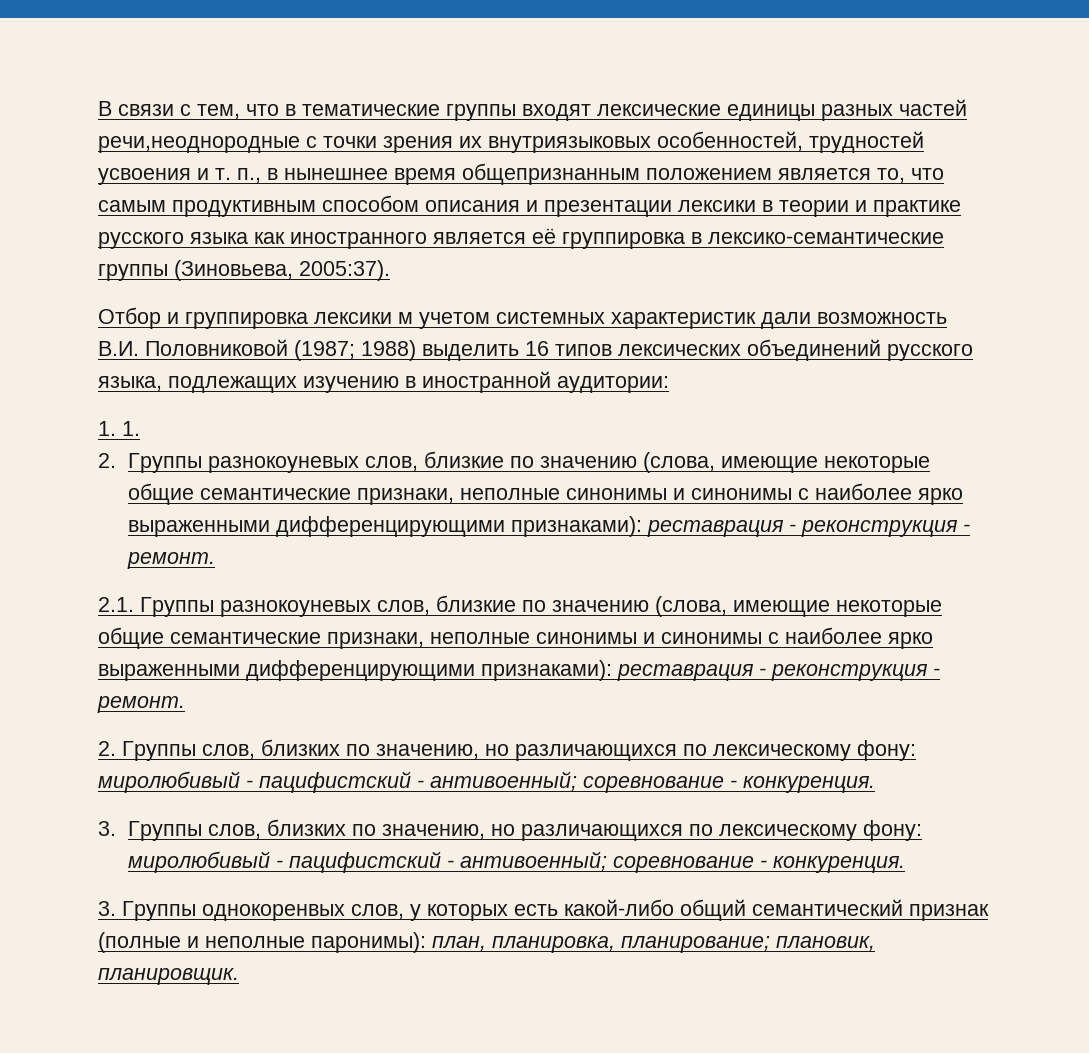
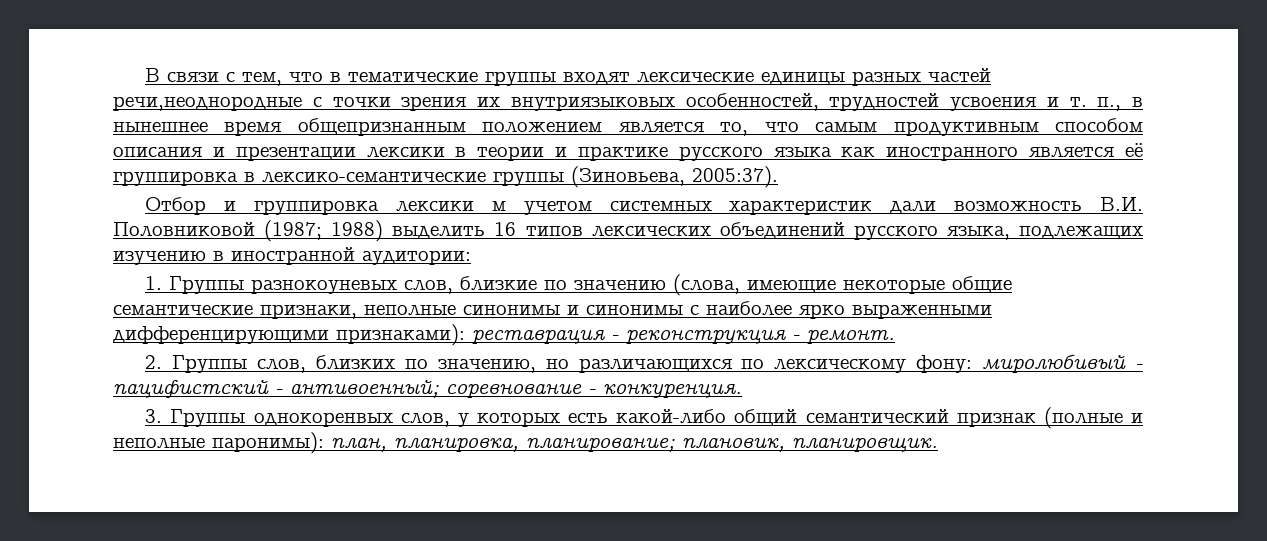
- 1. 1.
- 2. Группы разнокоуневых слов, близкие по значению (слова, имеющие некоторые общие семантические признаки, неполные синонимы и синонимы с наиболее ярко выраженными дифференцирующими признаками): реставрация - реконструкция - ремонт.
- 2.1. Группы разнокоуневых слов, близкие по значению (слова, имеющие некоторые общие семантические признаки, неполные синонимы и синонимы с наиболее ярко выраженными дифференцирующими признаками): реставрация - реконструкция - ремонт.
+ 1. Группы разнокоуневых слов, близкие по значению (слова, имеющие некоторые общие семантические признаки, неполные синонимы и синонимы с наиболее ярко выраженными дифференцирующими признаками): реставрация - реконструкция - ремонт.
- 3. Группы слов, близких по значению, но различающихся по лексическому фону: миролюбивый - пацифистский - антивоенный; соревнование - конкуренция.

